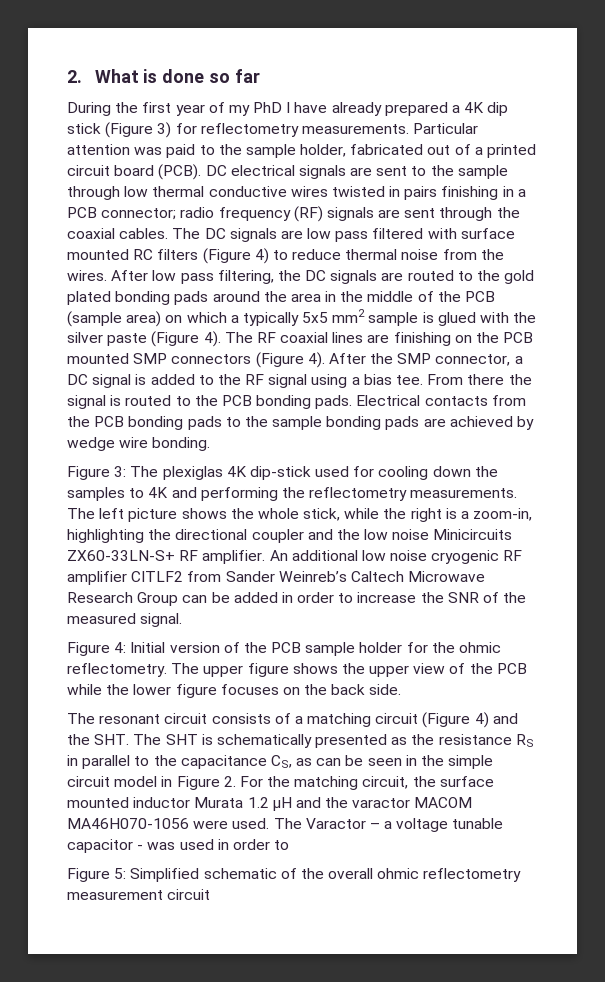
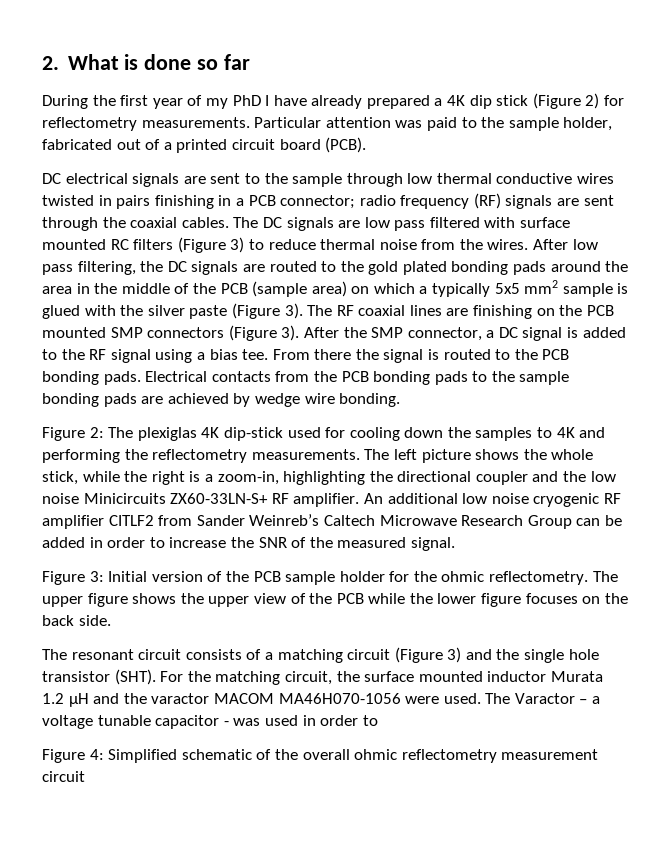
- During the first year of my PhD I have already prepared a 4K dip stick (Figure 3) for reflectometry measurements.
+ During the first year of my PhD I have already prepared a 4K dip stick (Figure 2) for reflectometry measurements.
- Particular attention was paid to the sample holder, fabricated out of a printed circuit board (PCB). DC electrical signals are sent to the sample through low thermal conductive wires twisted in pairs finishing in a PCB connector; radio frequency (RF) signals are sent through the coaxial cables.
+ Particular attention was paid to the sample holder, fabricated out of a printed circuit board (PCB).
+ DC electrical signals are sent to the sample through low thermal conductive wires twisted in pairs finishing in a PCB connector; radio frequency (RF) signals are sent through the coaxial cables.
- The DC signals are low pass filtered with surface mounted RC filters (Figure 4) to reduce thermal noise from the wires.
+ The DC signals are low pass filtered with surface mounted RC filters (Figure 3) to reduce thermal noise from the wires.
- After low pass filtering, the DC signals are routed to the gold plated bonding pads around the area in the middle of the PCB (sample area) on which a typically 5x5 mm2 sample is glued with the silver paste (Figure 4).
+ After low pass filtering, the DC signals are routed to the gold plated bonding pads around the area in the middle of the PCB (sample area) on which a typically 5x5 mm2 sample is glued with the silver paste (Figure 3).
- The RF coaxial lines are finishing on the PCB mounted SMP connectors (Figure 4).
+ The RF coaxial lines are finishing on the PCB mounted SMP connectors (Figure 3).
- Figure 3: The plexiglas 4K dip-stick used for cooling down the samples to 4K and performing the reflectometry measurements.
+ Figure 2: The plexiglas 4K dip-stick used for cooling down the samples to 4K and performing the reflectometry measurements.
- Figure 4: Initial version of the PCB sample holder for the ohmic reflectometry.
+ Figure 3: Initial version of the PCB sample holder for the ohmic reflectometry.
- The resonant circuit consists of a matching circuit (Figure 4) and the SHT. The SHT is schematically presented as the resistance RS in parallel to the capacitance CS, as can be seen in the simple circuit model in Figure 2. For the matching circuit, the surface mounted inductor Murata 1.2 μH and the varactor MACOM MA46H070-1056 were used.
+ The resonant circuit consists of a matching circuit (Figure 3) and the single hole transistor (SHT). For the matching circuit, the surface mounted inductor Murata 1.2 μH and the varactor MACOM MA46H070-1056 were used.
- Figure 5: Simplified schematic of the overall ohmic reflectometry measurement circuit
+ Figure 4: Simplified schematic of the overall ohmic reflectometry measurement circuit

